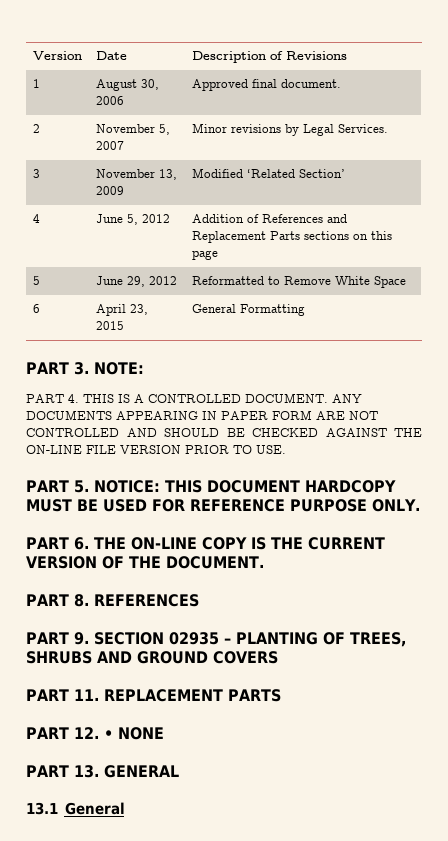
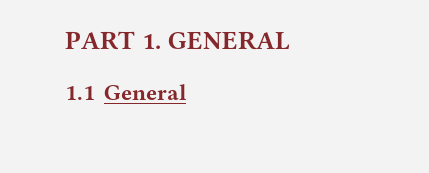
- Version | Date | Description of Revisions
- 1 | August 30, 2006 | Approved final document.
- 2 | November 5, 2007 | Minor revisions by Legal Services.
- 3 | November 13, 2009 | Modified ‘Related Section’
- 4 | June 5, 2012 | Addition of References and Replacement Parts sections on this page
- 5 | June 29, 2012 | Reformatted to Remove White Space
- 6 | April 23, 2015 | General Formatting
- PART 3. NOTE:
- PART 4. THIS IS A CONTROLLED DOCUMENT. ANY DOCUMENTS APPEARING IN PAPER FORM ARE NOT CONTROLLED AND SHOULD BE CHECKED AGAINST THE ON-LINE FILE VERSION PRIOR TO USE.
- PART 5. NOTICE: THIS DOCUMENT HARDCOPY MUST BE USED FOR REFERENCE PURPOSE ONLY.
- PART 6. THE ON-LINE COPY IS THE CURRENT VERSION OF THE DOCUMENT.
- PART 8. REFERENCES
- PART 9. SECTION 02935 – PLANTING OF TREES, SHRUBS AND GROUND COVERS
- PART 11. REPLACEMENT PARTS
- PART 12. • NONE
- PART 13. GENERAL
+ PART 1. GENERAL
- 13.1 General
+ 1.1 General

